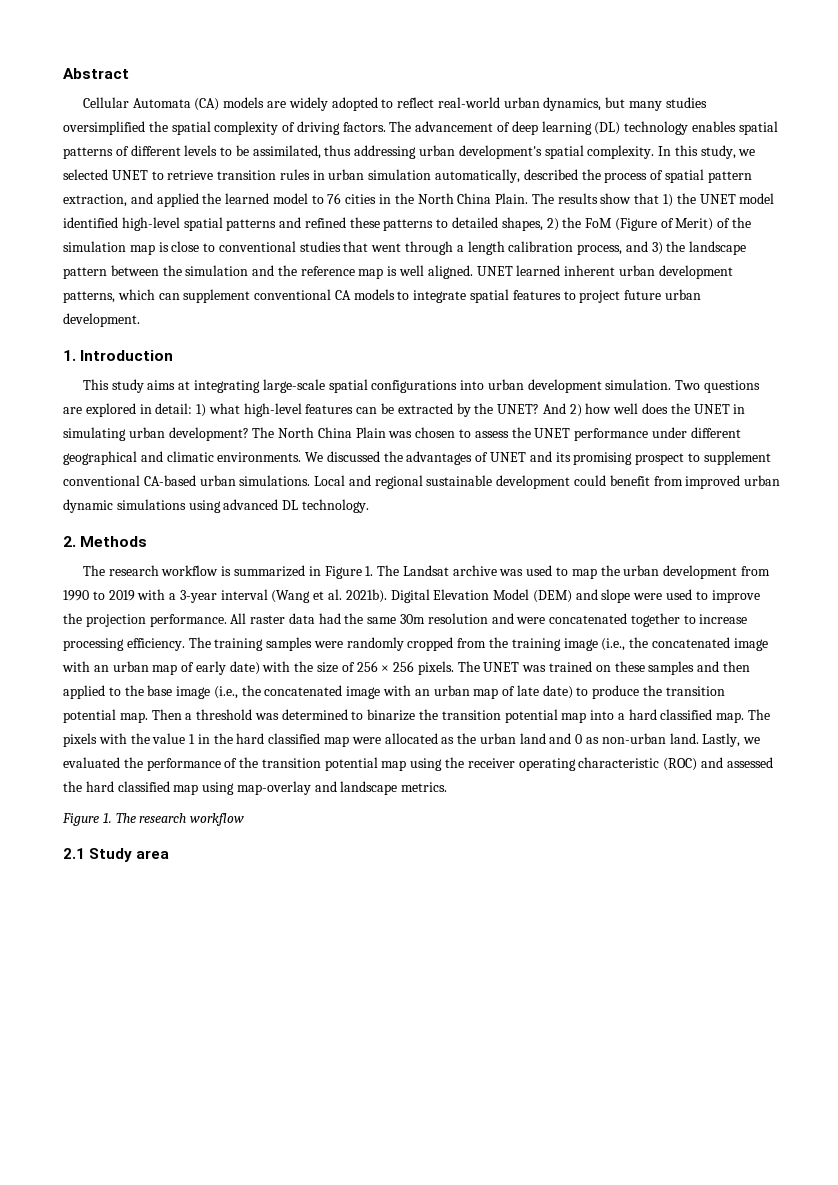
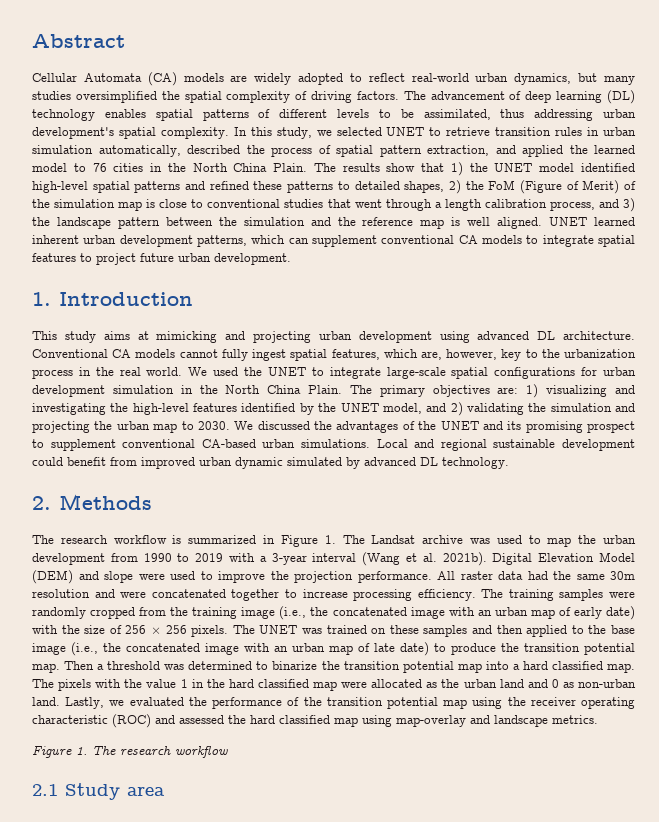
- This study aims at integrating large-scale spatial configurations into urban development simulation. Two questions are explored in detail: 1) what high-level features can be extracted by the UNET? And 2) how well does the UNET in simulating urban development? The North China Plain was chosen to assess the UNET performance under different geographical and climatic environments.
+ This study aims at mimicking and projecting urban development using advanced DL architecture. Conventional CA models cannot fully ingest spatial features, which are, however, key to the urbanization process in the real world. We used the UNET to integrate large-scale spatial configurations for urban development simulation in the North China Plain. The primary objectives are: 1) visualizing and investigating the high-level features identified by the UNET model, and 2) validating the simulation and projecting the urban map to 2030.
- We discussed the advantages of UNET and its promising prospect to supplement conventional CA-based urban simulations.
+ We discussed the advantages of the UNET and its promising prospect to supplement conventional CA-based urban simulations.
- Local and regional sustainable development could benefit from improved urban dynamic simulations using advanced DL technology.
+ Local and regional sustainable development could benefit from improved urban dynamic simulated by advanced DL technology.

